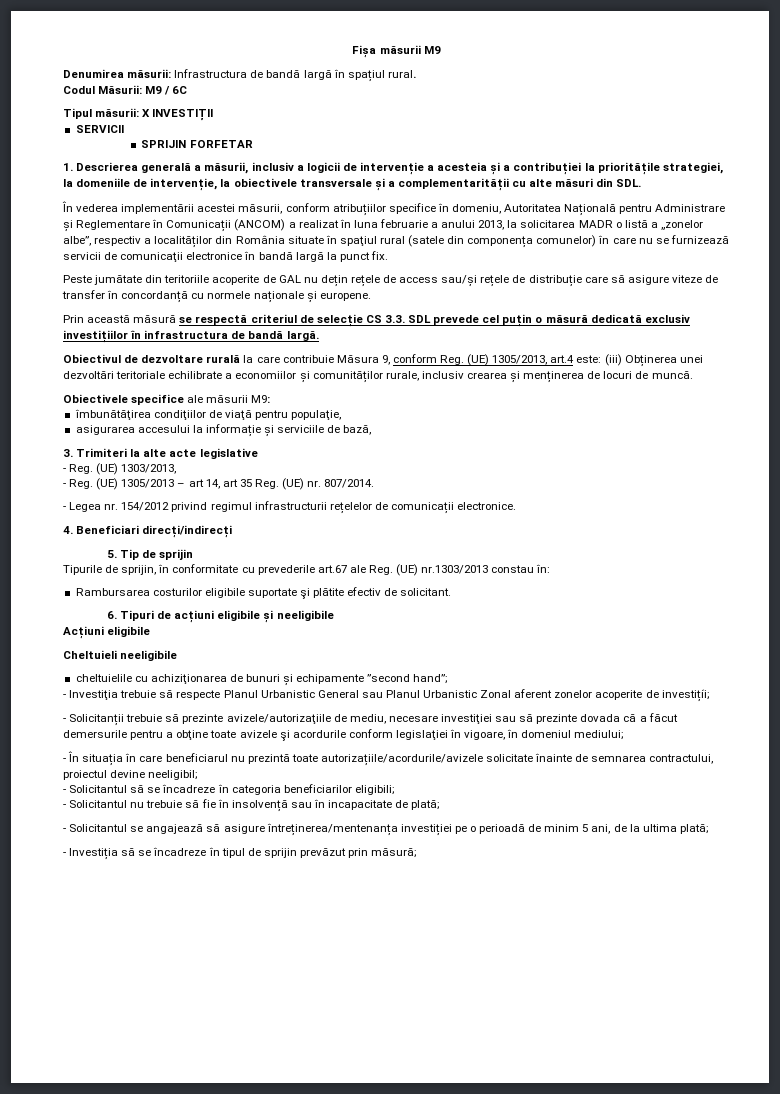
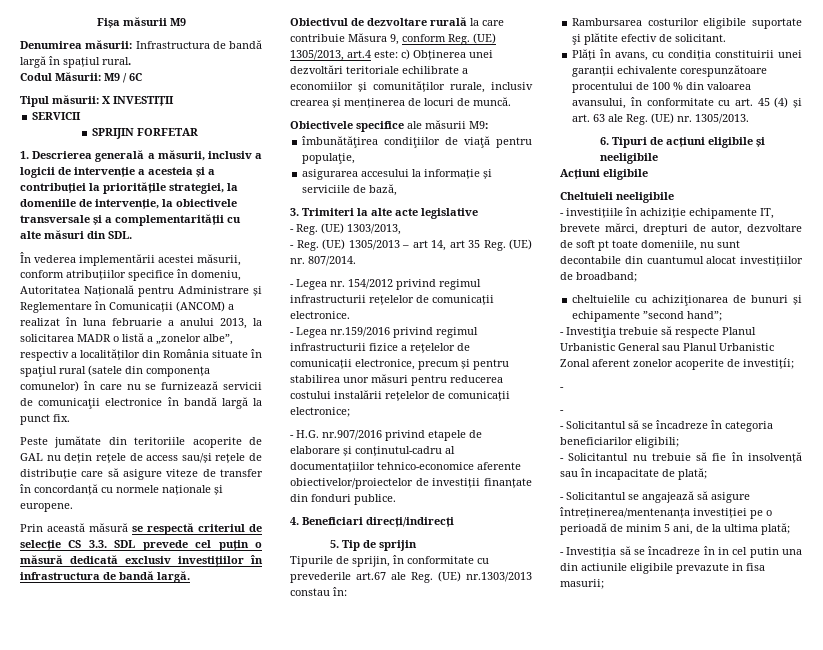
- Obiectivul de dezvoltare rurală la care contribuie Măsura 9, conform Reg. (UE) 1305/2013, art.4 este: (iii) Obținerea unei dezvoltări teritoriale echilibrate a economiilor și comunităților rurale, inclusiv crearea și menținerea de locuri de muncă.
+ Obiectivul de dezvoltare rurală la care contribuie Măsura 9, conform Reg. (UE) 1305/2013, art.4 este: c) Obținerea unei dezvoltări teritoriale echilibrate a economiilor și comunităților rurale, inclusiv crearea și menținerea de locuri de muncă.
+ - Legea nr.159/2016 privind regimul infrastructurii fizice a rețelelor de comunicații electronice, precum și pentru stabilirea unor măsuri pentru reducerea costului instalării rețelelor de comunicații electronice;
+ - H.G. nr.907/2016 privind etapele de elaborare și conținutul-cadru al documentațiilor tehnico-economice aferente obiectivelor/proiectelor de investiții finanțate din fonduri publice.
+ Plăți în avans, cu condiția constituirii unei garanții echivalente corespunzătoare procentului de 100 % din valoarea avansului, în conformitate cu art. 45 (4) și art. 63 ale Reg. (UE) nr. 1305/2013.
+ - investițiile în achiziție echipamente IT, brevete mărci, drepturi de autor, dezvoltare de soft pt toate domeniile, nu sunt decontabile din cuantumul alocat investițiilor de broadband;
  - Investiţia trebuie să respecte Planul Urbanistic General sau Planul Urbanistic Zonal aferent zonelor acoperite de investițíi;
- - Solicitanții trebuie să prezinte avizele/autorizaţiile de mediu, necesare investiţiei sau să prezinte dovada că a făcut demersurile pentru a obţine toate avizele şi acordurile conform legislaţiei în vigoare, în domeniul mediului;
- - În situația în care beneficiarul nu prezintă toate autorizațiile/acordurile/avizele solicitate înainte de semnarea contractului, proiectul devine neeligibil;
+ -
+ -
- - Investiția să se încadreze în tipul de sprijin prevăzut prin măsură;
+ - Investiția să se încadreze în in cel putin una din actiunile eligibile prevazute in fisa masurii;

